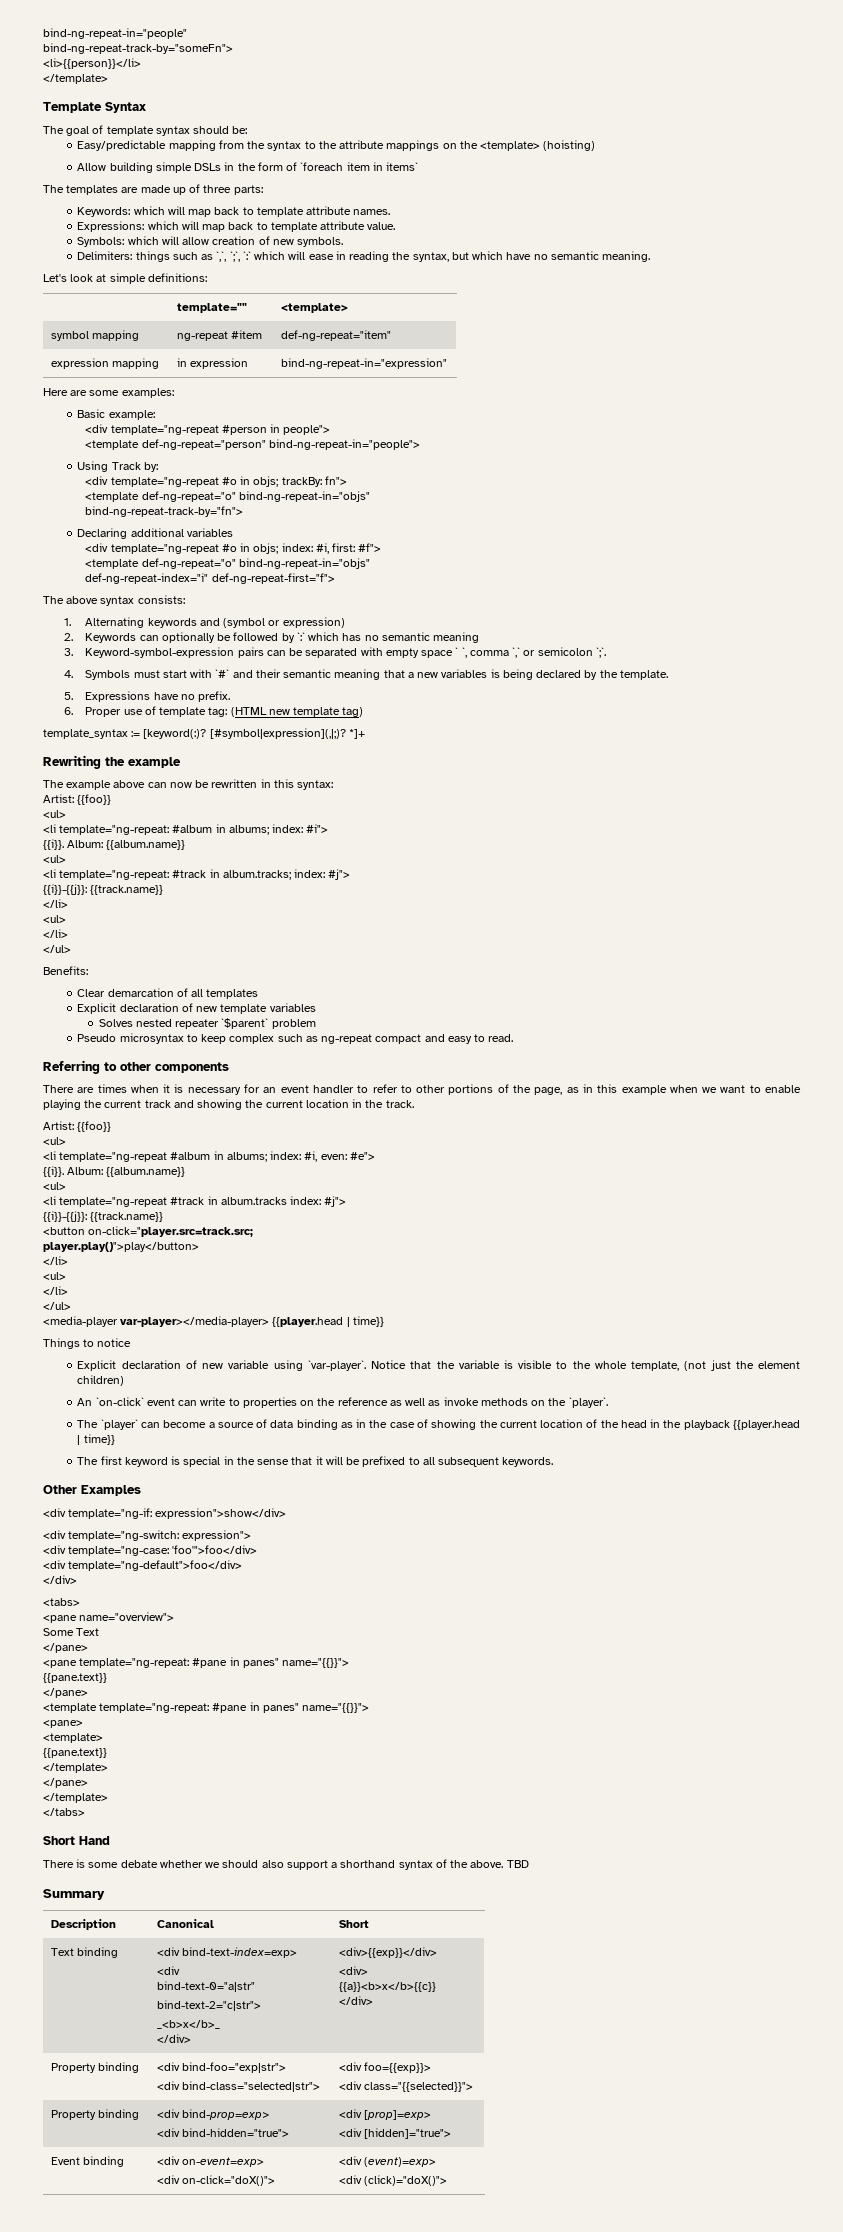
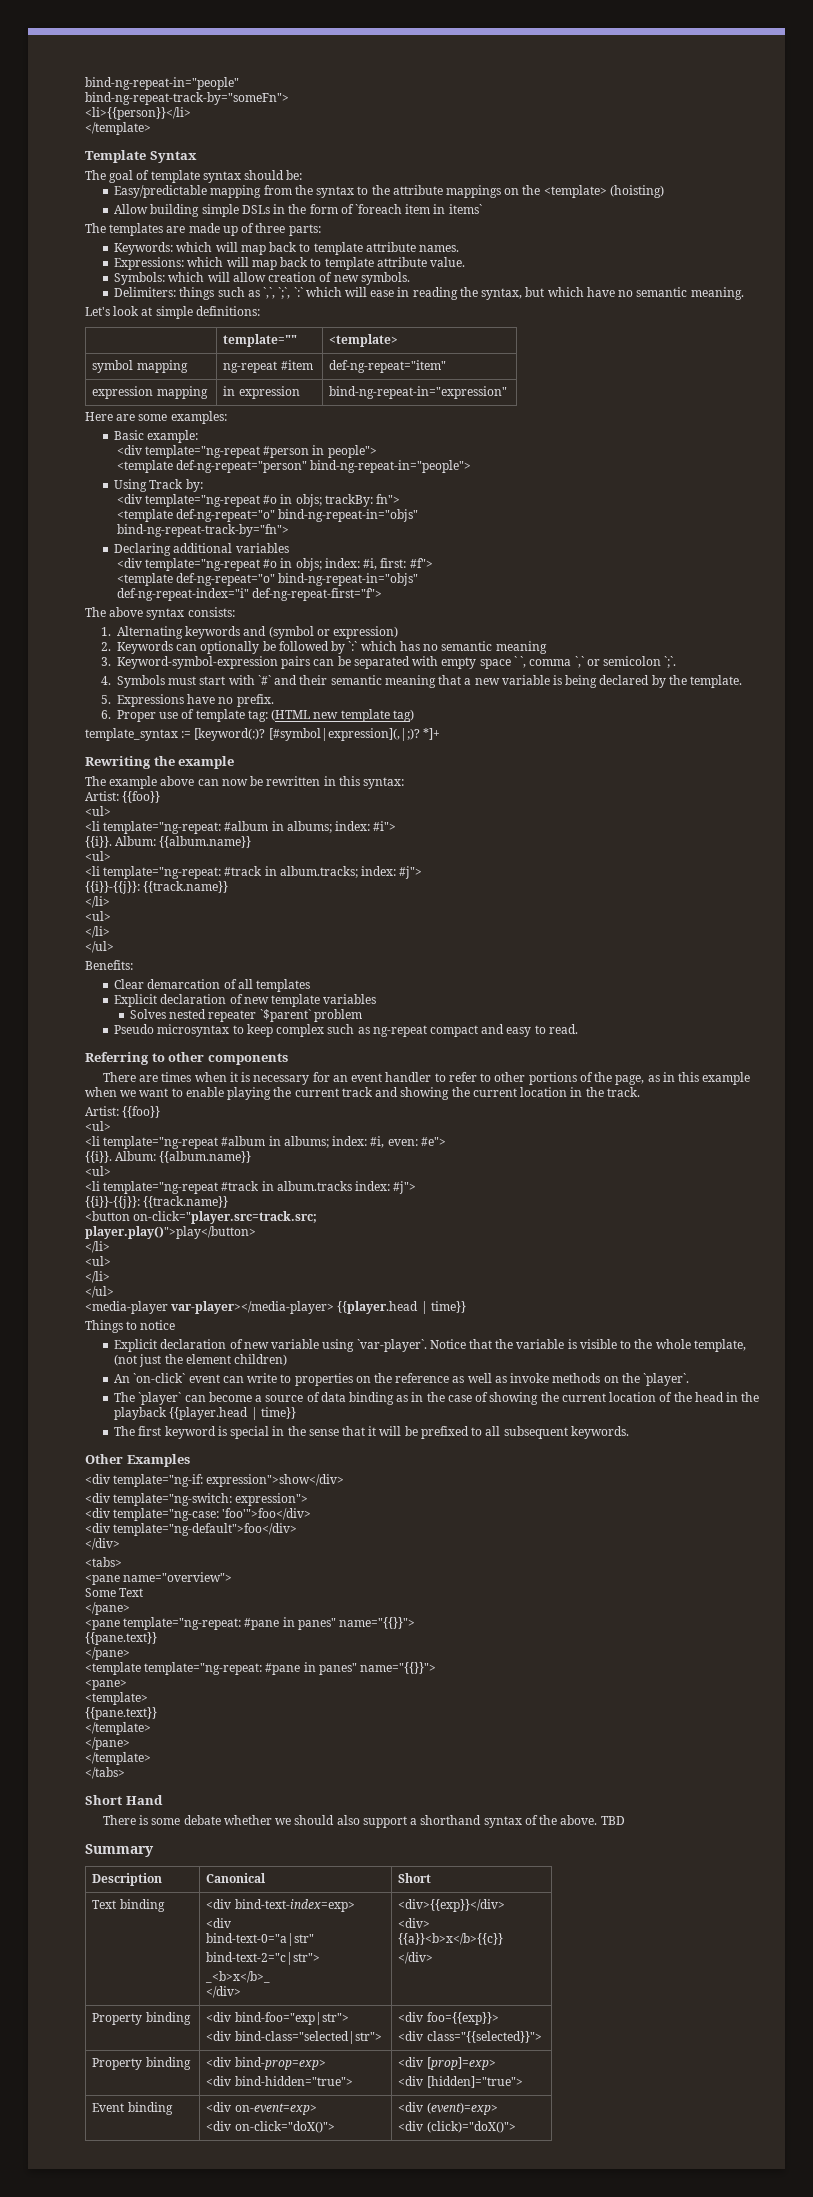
- 4. Symbols must start with `#` and their semantic meaning that a new variables is being declared by the template.
+ 4. Symbols must start with `#` and their semantic meaning that a new variable is being declared by the template.

